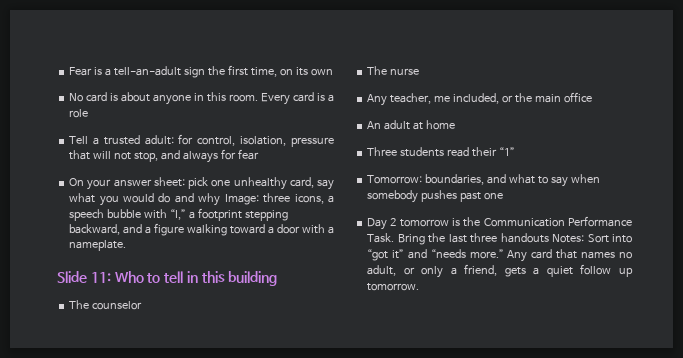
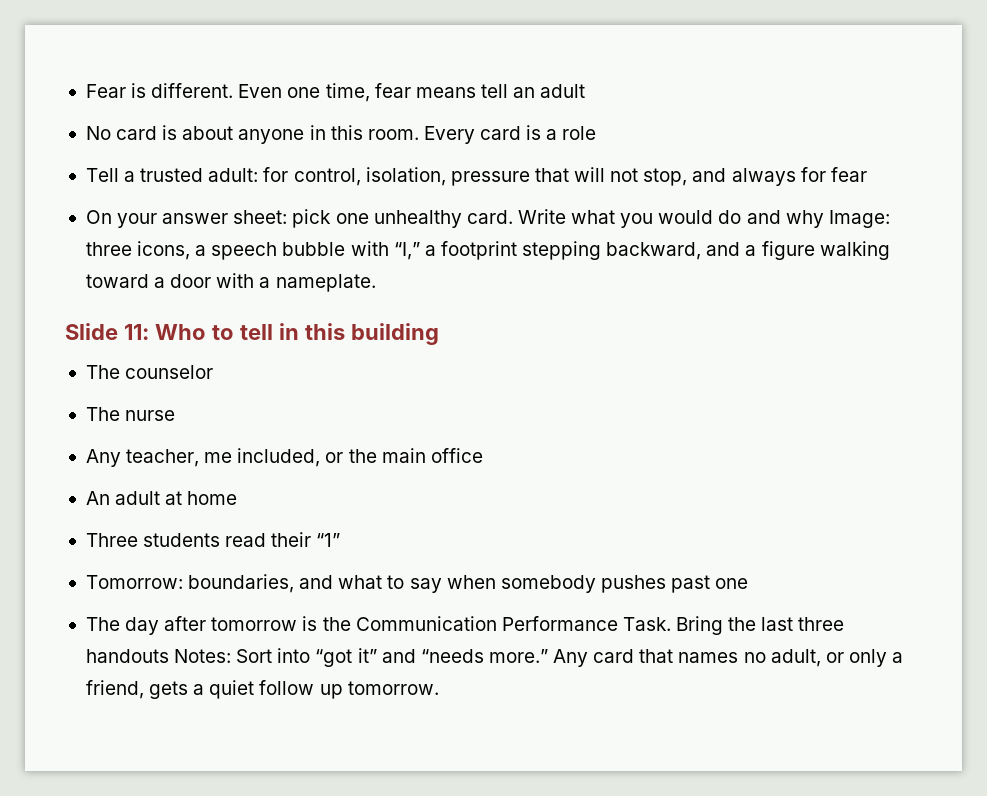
- Fear is a tell-an-adult sign the first time, on its own
+ Fear is different. Even one time, fear means tell an adult
- On your answer sheet: pick one unhealthy card, say what you would do and why Image: three icons, a speech bubble with “I,” a footprint stepping backward, and a figure walking toward a door with a nameplate.
+ On your answer sheet: pick one unhealthy card. Write what you would do and why Image: three icons, a speech bubble with “I,” a footprint stepping backward, and a figure walking toward a door with a nameplate.
- Day 2 tomorrow is the Communication Performance Task.
+ The day after tomorrow is the Communication Performance Task.

